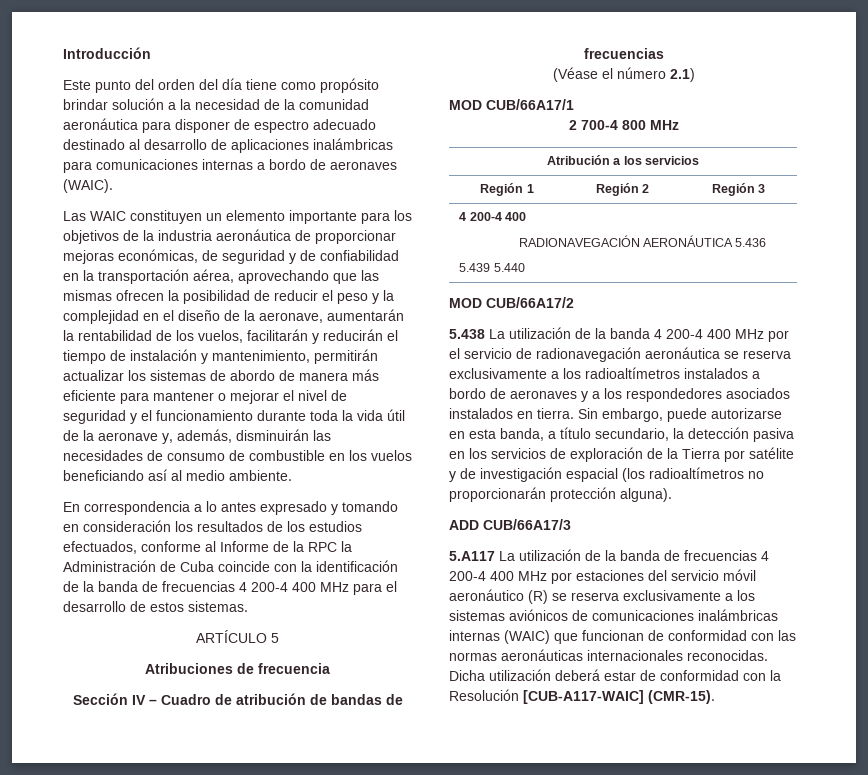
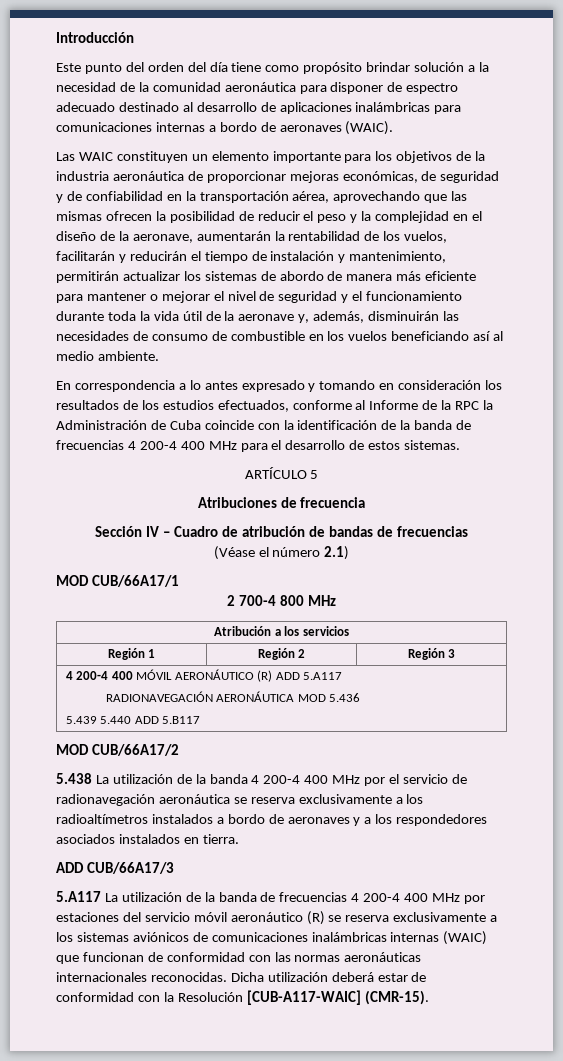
  Región 1 | Región 2 | Región 3
- 4 200-4 400
- RADIONAVEGACIÓN AERONÁUTICA 5.436
- 5.439 5.440
+ 4 200-4 400 MÓVIL AERONÁUTICO (R) ADD 5.A117
+ RADIONAVEGACIÓN AERONÁUTICA MOD 5.436
+ 5.439 5.440 ADD 5.B117
- Sin embargo, puede autorizarse en esta banda, a título secundario, la detección pasiva en los servicios de exploración de la Tierra por satélite y de investigación espacial (los radioaltímetros no proporcionarán protección alguna).

